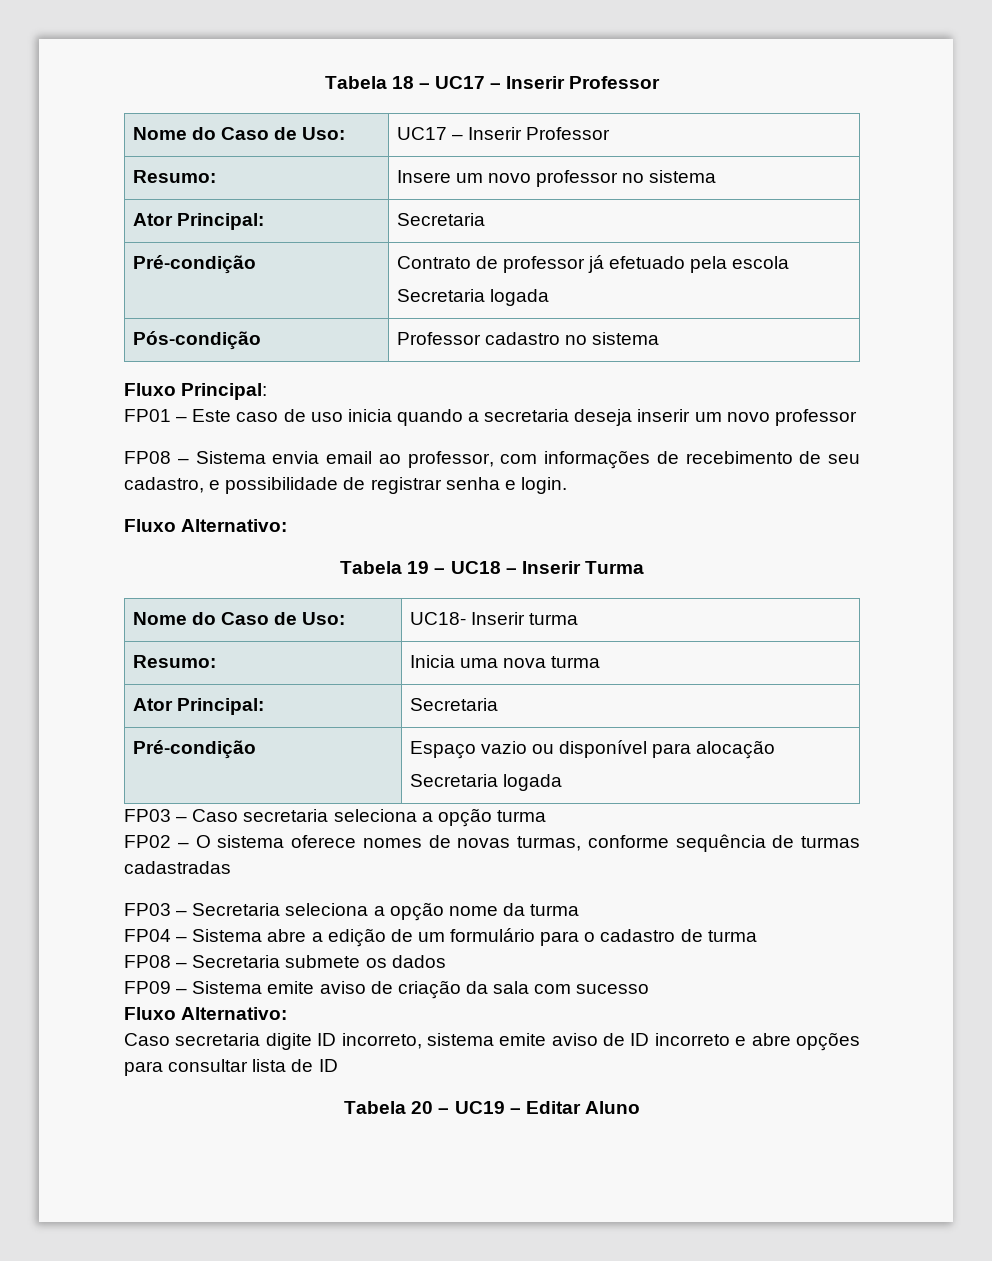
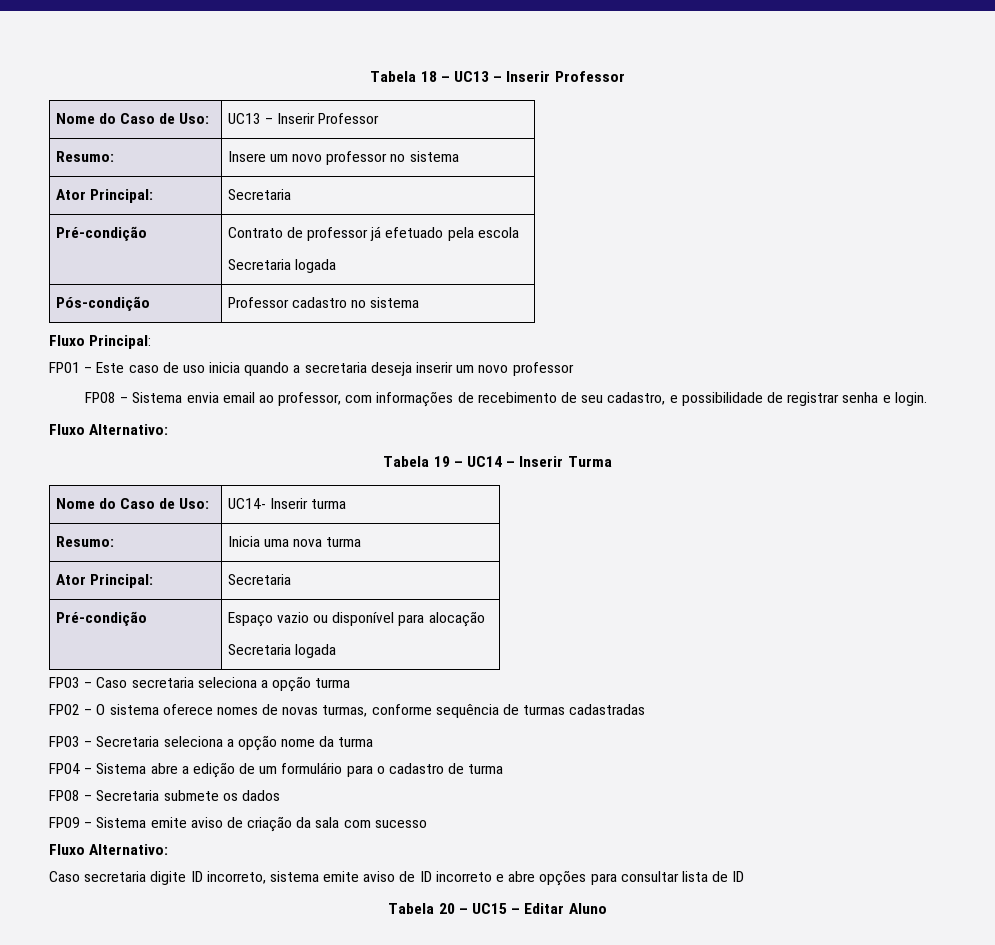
- Tabela 18 – UC17 – Inserir Professor
+ Tabela 18 – UC13 – Inserir Professor
- Nome do Caso de Uso: | UC17 – Inserir Professor
+ Nome do Caso de Uso: | UC13 – Inserir Professor
- Tabela 19 – UC18 – Inserir Turma
+ Tabela 19 – UC14 – Inserir Turma
- Nome do Caso de Uso: | UC18- Inserir turma
+ Nome do Caso de Uso: | UC14- Inserir turma
- Tabela 20 – UC19 – Editar Aluno
+ Tabela 20 – UC15 – Editar Aluno

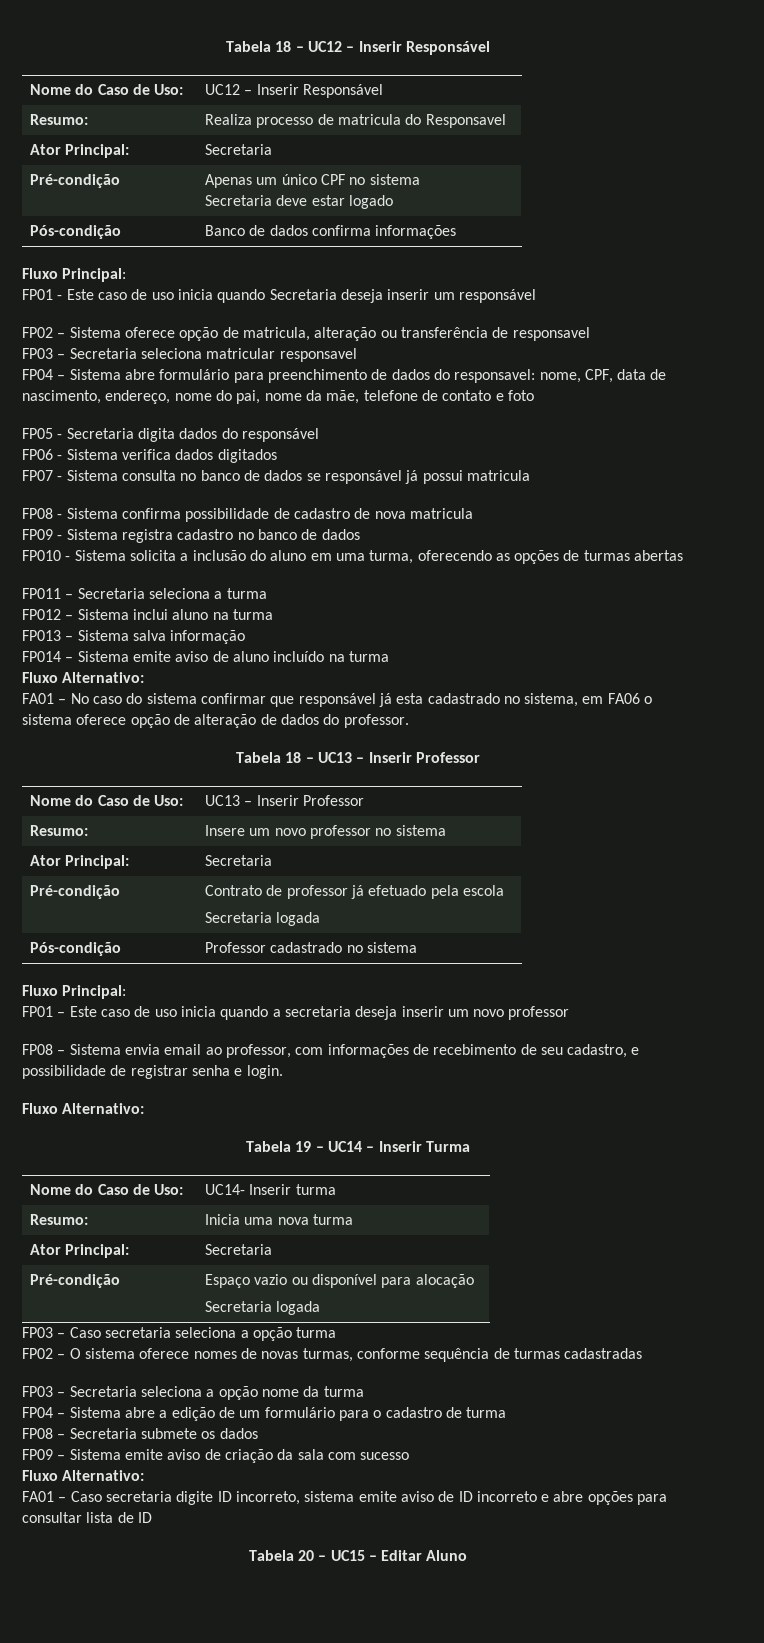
+ Tabela 18 – UC12 – Inserir Responsável
+ Nome do Caso de Uso: | UC12 – Inserir Responsável
+ Resumo: | Realiza processo de matricula do Responsavel
+ Ator Principal: | Secretaria
+ Pré-condição | Apenas um único CPF no sistema
+ Secretaria deve estar logado
+ Pós-condição | Banco de dados confirma informações
+ Fluxo Principal:
+ FP01 - Este caso de uso inicia quando Secretaria deseja inserir um responsável
+ FP02 – Sistema oferece opção de matricula, alteração ou transferência de responsavel
+ FP03 – Secretaria seleciona matricular responsavel
+ FP04 – Sistema abre formulário para preenchimento de dados do responsavel: nome, CPF, data de nascimento, endereço, nome do pai, nome da mãe, telefone de contato e foto
+ FP05 - Secretaria digita dados do responsável
+ FP06 - Sistema verifica dados digitados
+ FP07 - Sistema consulta no banco de dados se responsável já possui matricula
+ FP08 - Sistema confirma possibilidade de cadastro de nova matricula
+ FP09 - Sistema registra cadastro no banco de dados
+ FP010 - Sistema solicita a inclusão do aluno em uma turma, oferecendo as opções de turmas abertas
+ FP011 – Secretaria seleciona a turma
+ FP012 – Sistema inclui aluno na turma
+ FP013 – Sistema salva informação
+ FP014 – Sistema emite aviso de aluno incluído na turma
+ Fluxo Alternativo:
+ FA01 – No caso do sistema confirmar que responsável já esta cadastrado no sistema, em FA06 o sistema oferece opção de alteração de dados do professor.
- Pós-condição | Professor cadastro no sistema
+ Pós-condição | Professor cadastrado no sistema
- Caso secretaria digite ID incorreto, sistema emite aviso de ID incorreto e abre opções para consultar lista de ID
+ FA01 – Caso secretaria digite ID incorreto, sistema emite aviso de ID incorreto e abre opções para consultar lista de ID

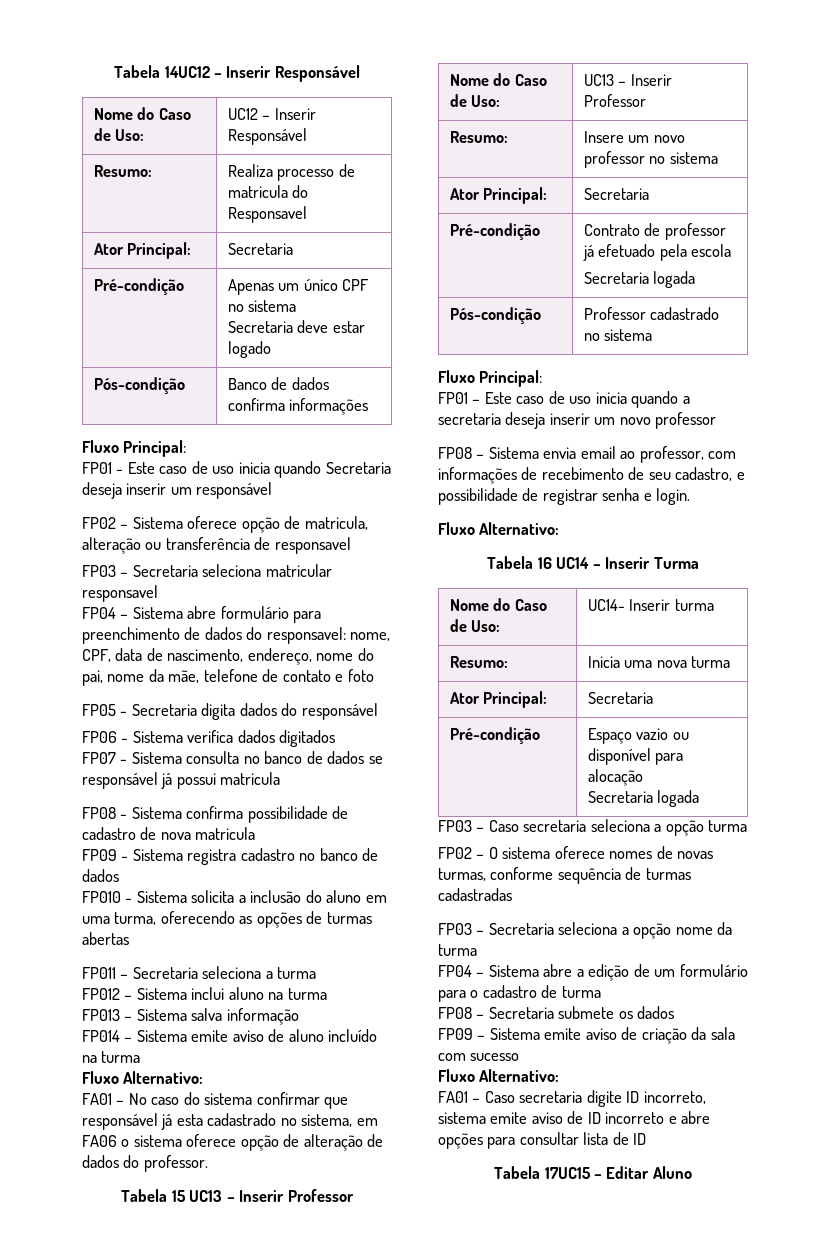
- Tabela 18 – UC12 – Inserir Responsável
+ Tabela 14UC12 – Inserir Responsável
- Tabela 18 – UC13 – Inserir Professor
+ Tabela 15 UC13 – Inserir Professor
- Tabela 19 – UC14 – Inserir Turma
+ Tabela 16 UC14 – Inserir Turma
- Tabela 20 – UC15 – Editar Aluno
+ Tabela 17UC15 – Editar Aluno

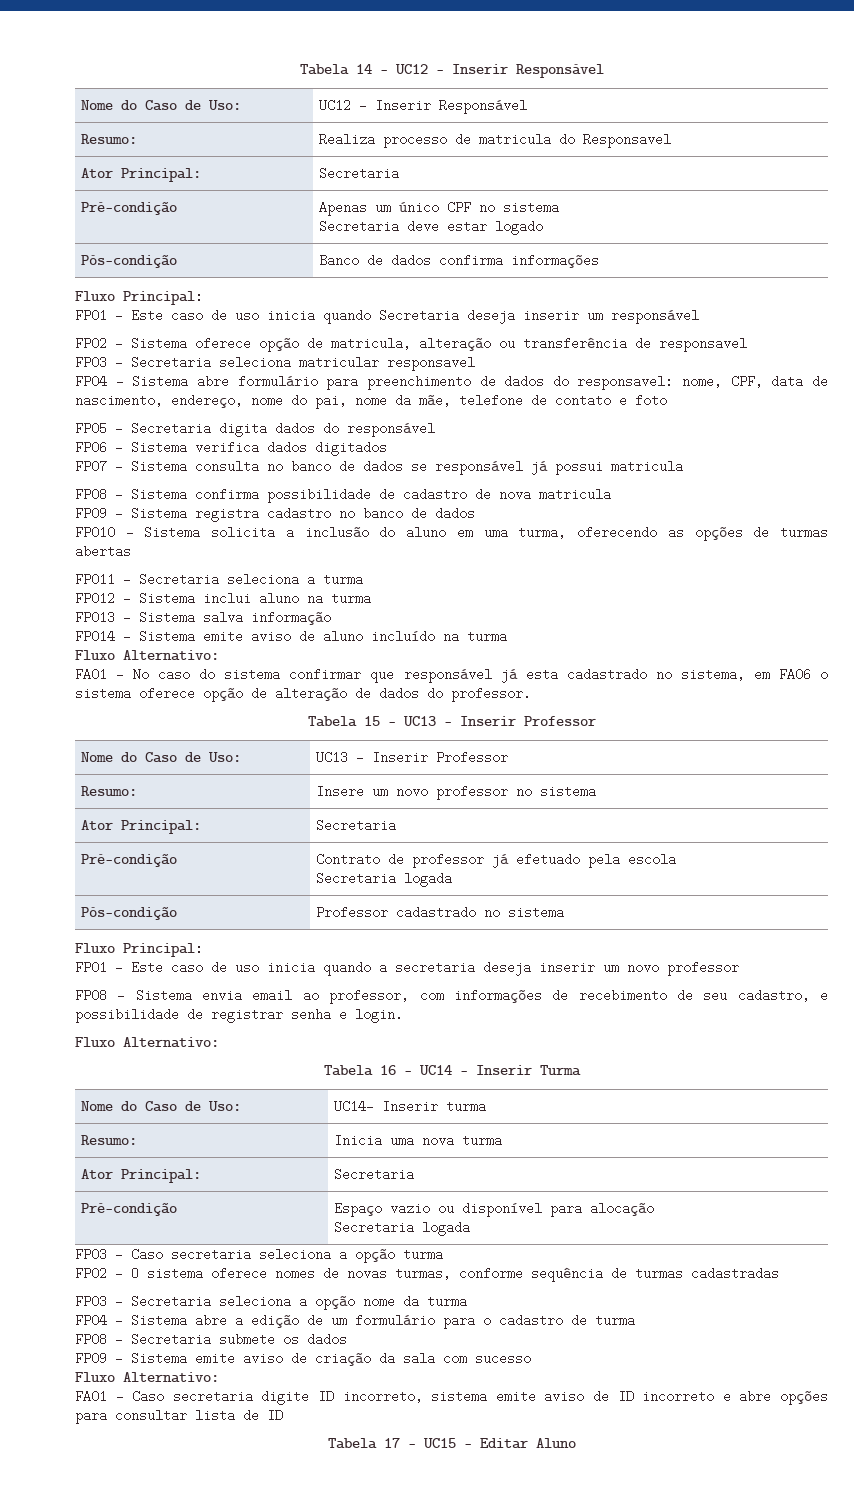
- Tabela 14UC12 – Inserir Responsável
+ Tabela 14 - UC12 – Inserir Responsável
- Tabela 15 UC13 – Inserir Professor
+ Tabela 15 - UC13 – Inserir Professor
- Tabela 16 UC14 – Inserir Turma
+ Tabela 16 - UC14 – Inserir Turma
- Tabela 17UC15 – Editar Aluno
+ Tabela 17 - UC15 – Editar Aluno

